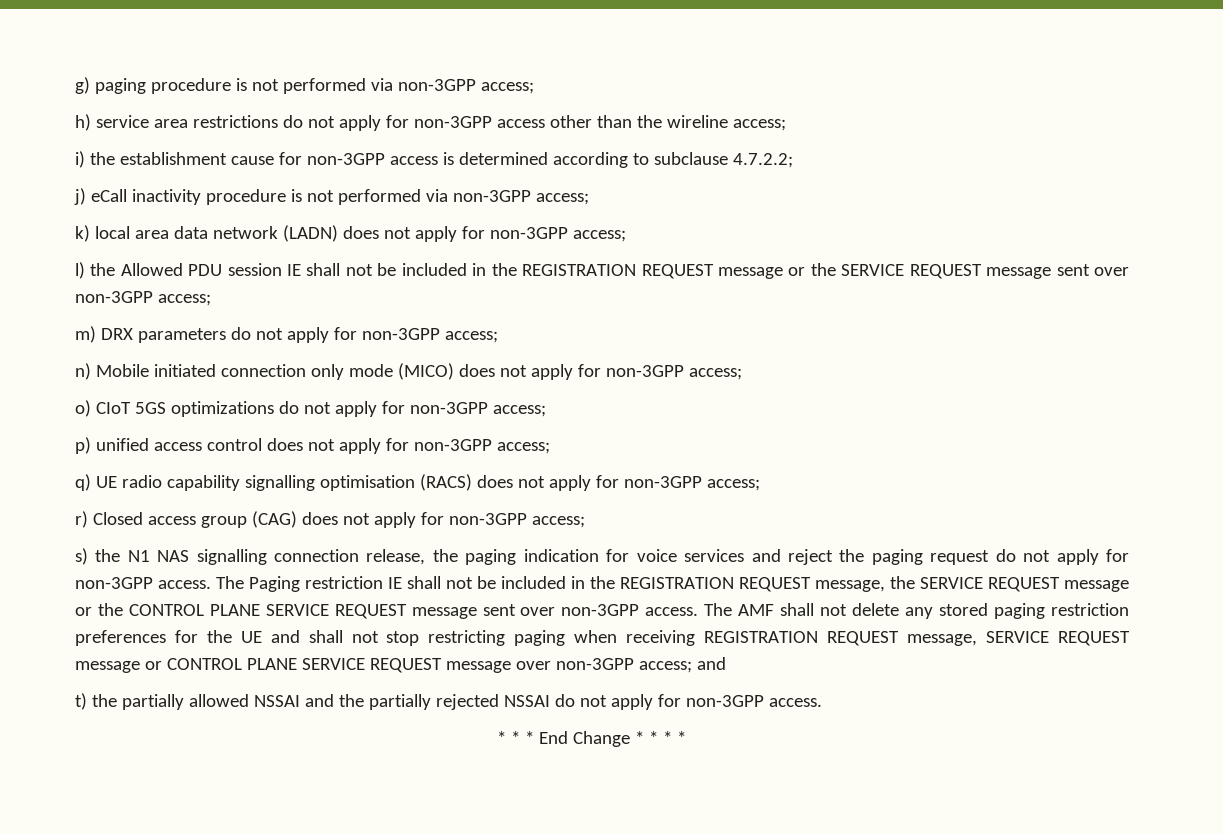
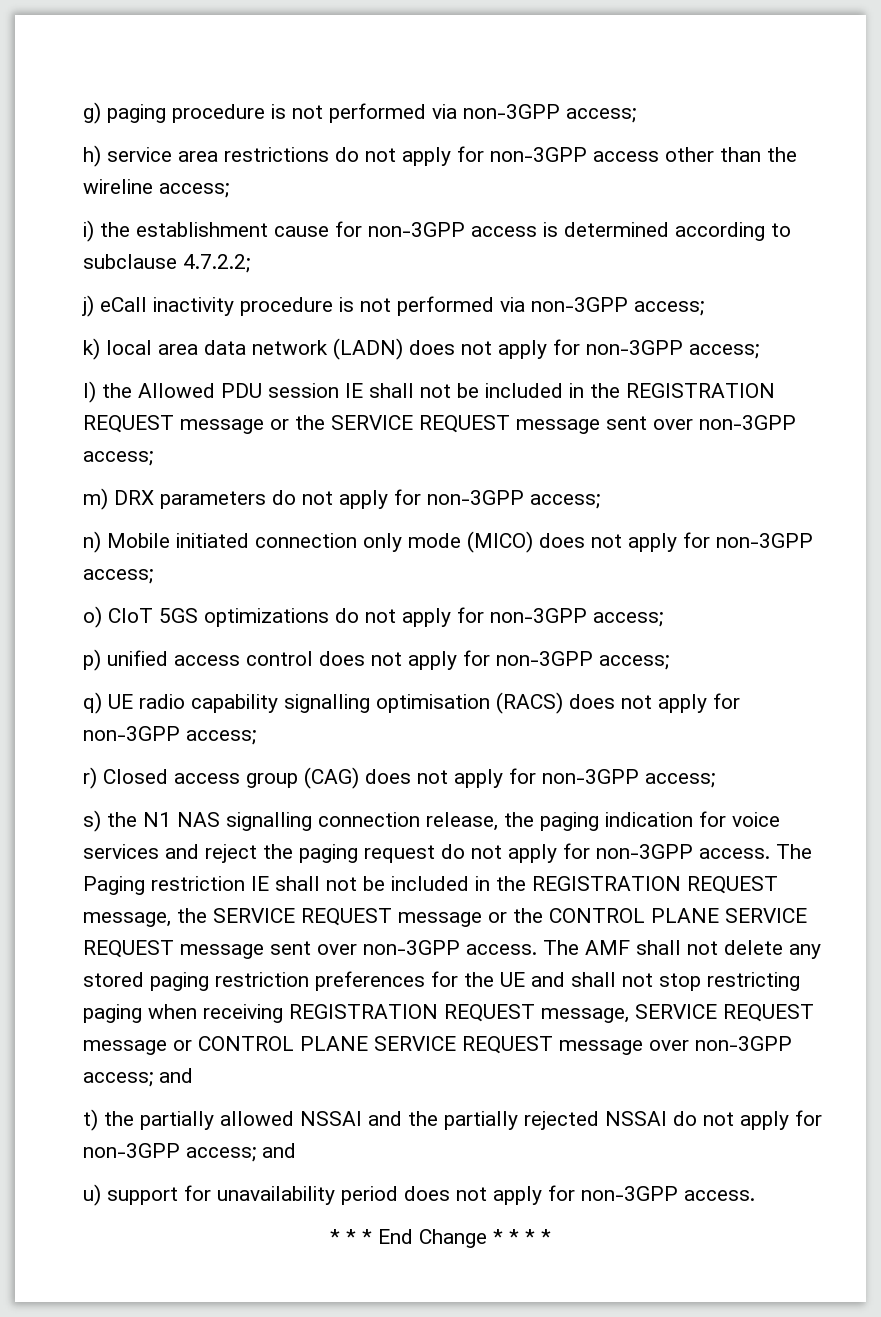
- t) the partially allowed NSSAI and the partially rejected NSSAI do not apply for non-3GPP access.
+ t) the partially allowed NSSAI and the partially rejected NSSAI do not apply for non-3GPP access; and
+ u) support for unavailability period does not apply for non-3GPP access.

